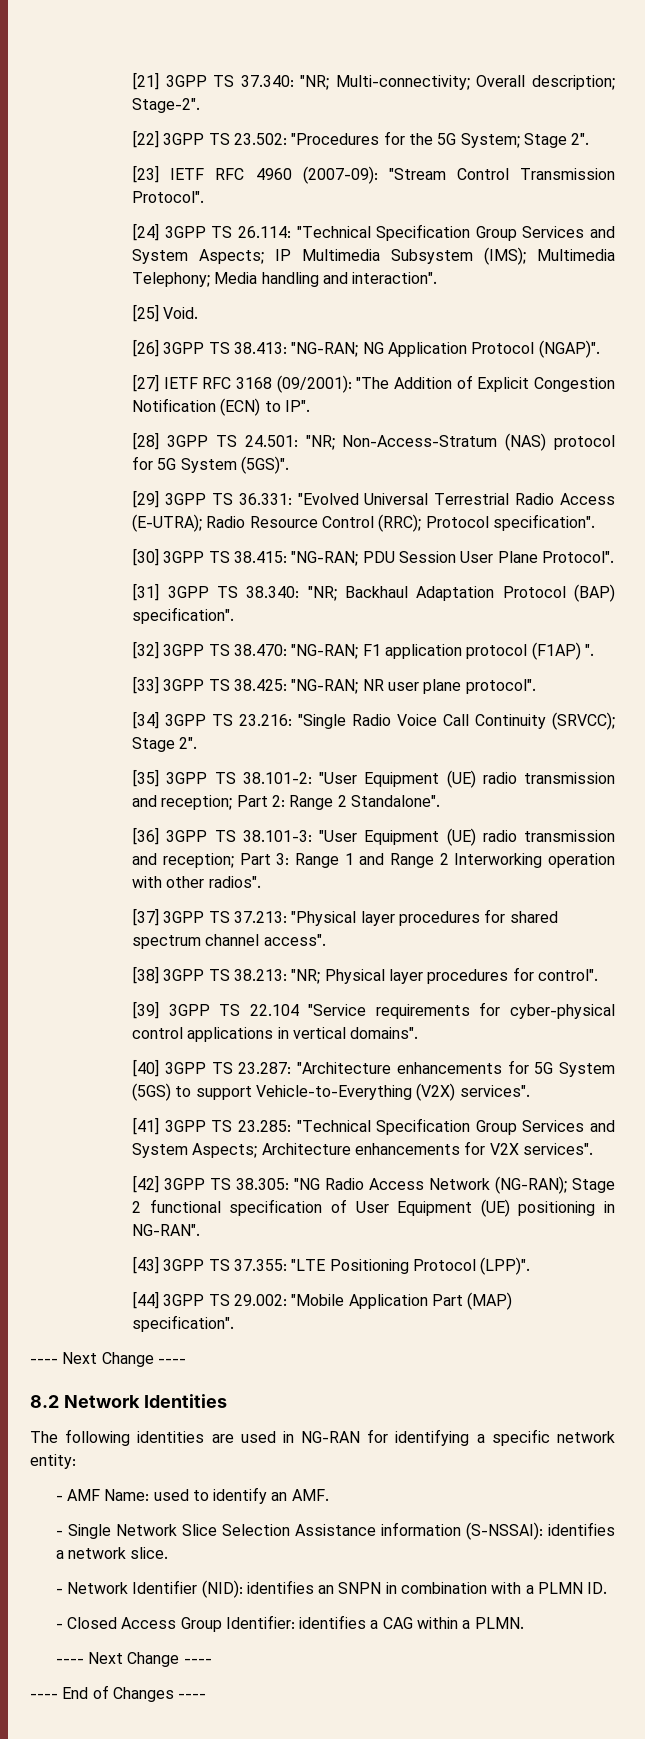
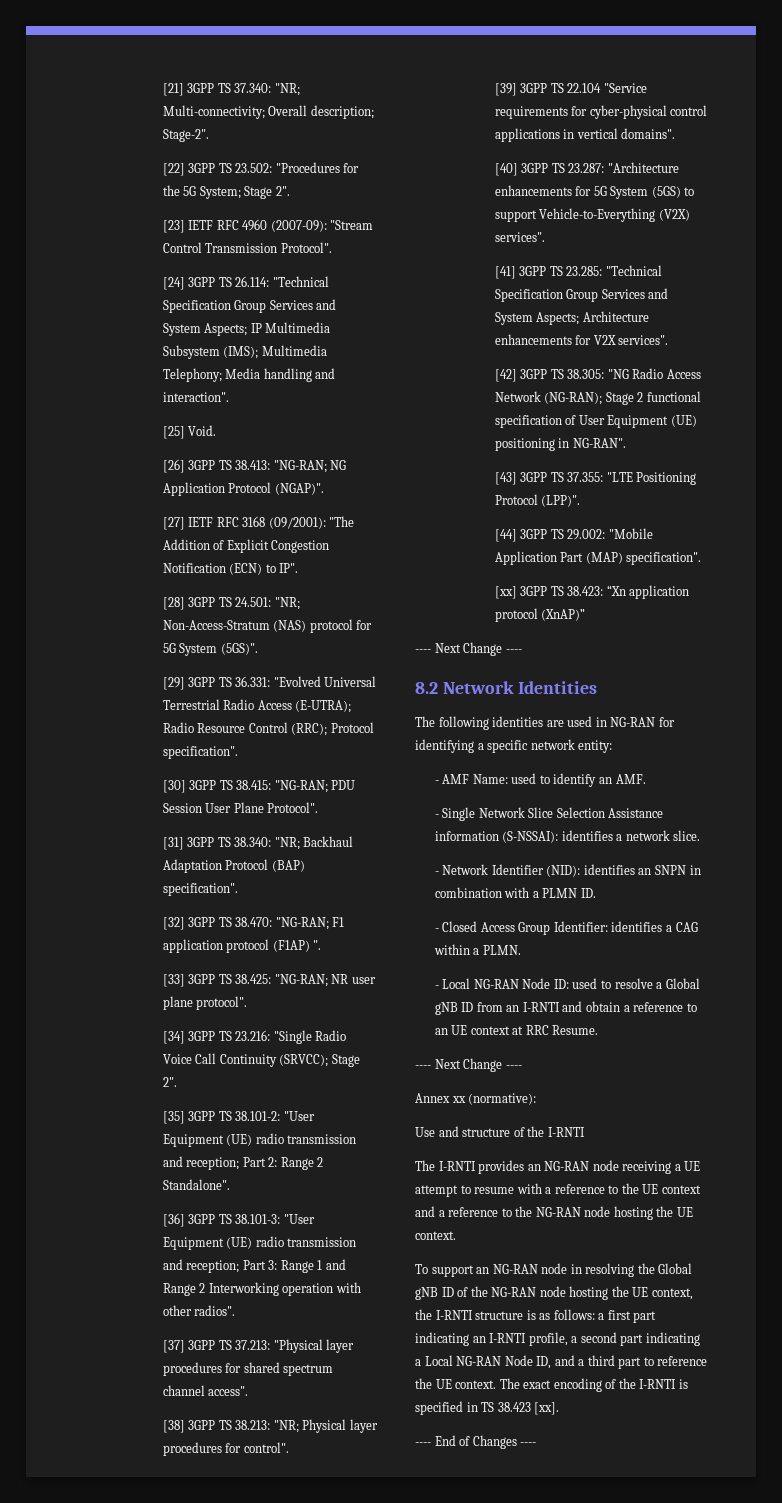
+ [xx] 3GPP TS 38.423: “Xn application protocol (XnAP)”
  - Closed Access Group Identifier: identifies a CAG within a PLMN.
+ - Local NG-RAN Node ID: used to resolve a Global gNB ID from an I-RNTI and obtain a reference to an UE context at RRC Resume.
  ---- Next Change ----
+ Annex xx (normative):
+ Use and structure of the I-RNTI
+ The I-RNTI provides an NG-RAN node receiving a UE attempt to resume with a reference to the UE context and a reference to the NG-RAN node hosting the UE context.
+ To support an NG-RAN node in resolving the Global gNB ID of the NG-RAN node hosting the UE context, the I-RNTI structure is as follows: a first part indicating an I-RNTI profile, a second part indicating a Local NG-RAN Node ID, and a third part to reference the UE context. The exact encoding of the I-RNTI is specified in TS 38.423 [xx].

